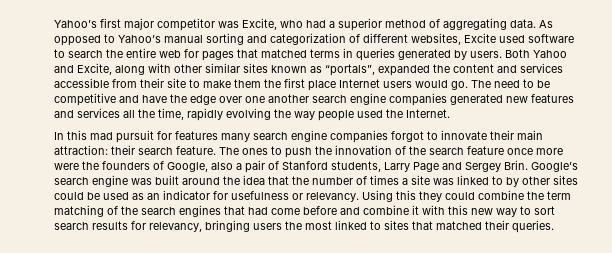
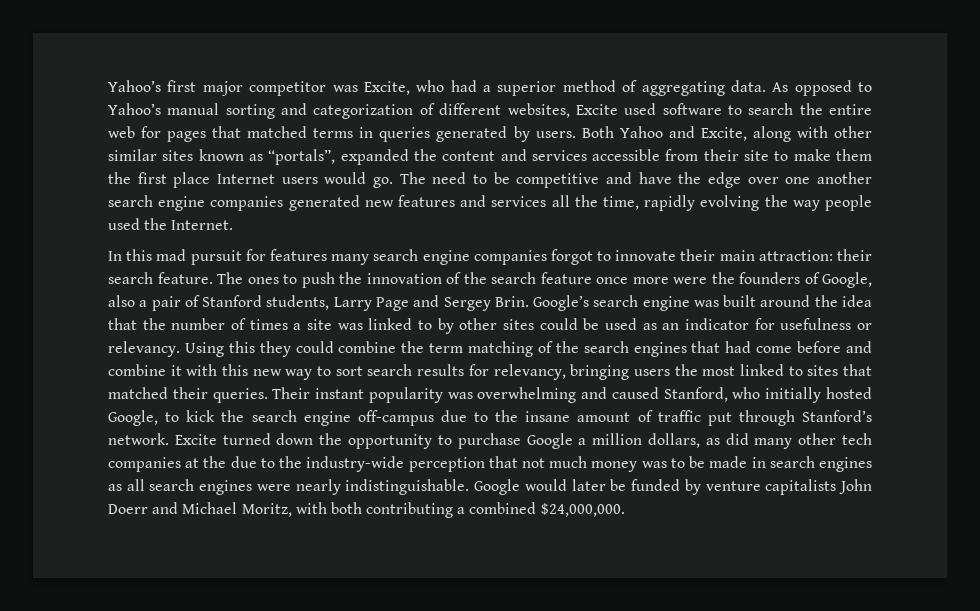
+ Their instant popularity was overwhelming and caused Stanford, who initially hosted Google, to kick the search engine off-campus due to the insane amount of traffic put through Stanford’s network. Excite turned down the opportunity to purchase Google a million dollars, as did many other tech companies at the due to the industry-wide perception that not much money was to be made in search engines as all search engines were nearly indistinguishable. Google would later be funded by venture capitalists John Doerr and Michael Moritz, with both contributing a combined $24,000,000.

